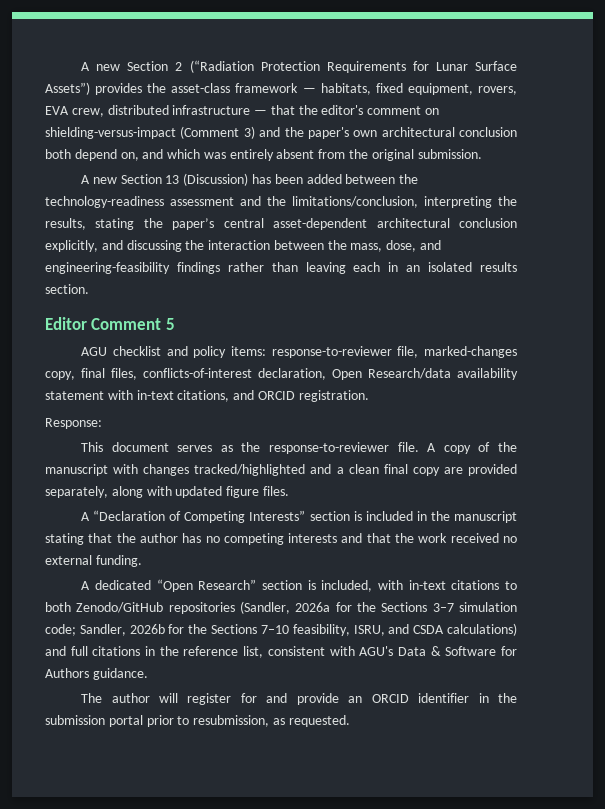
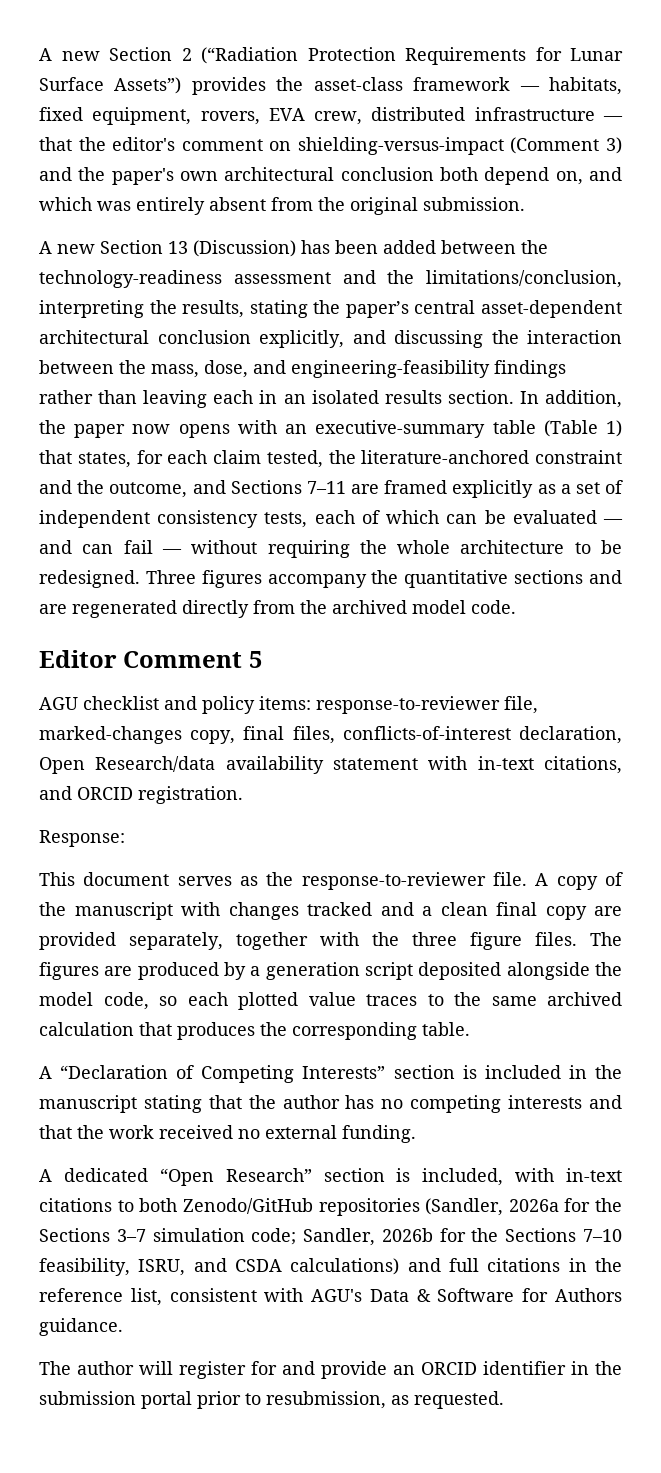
+ In addition, the paper now opens with an executive-summary table (Table 1) that states, for each claim tested, the literature-anchored constraint and the outcome, and Sections 7–11 are framed explicitly as a set of independent consistency tests, each of which can be evaluated — and can fail — without requiring the whole architecture to be redesigned. Three figures accompany the quantitative sections and are regenerated directly from the archived model code.
- A copy of the manuscript with changes tracked/highlighted and a clean final copy are provided separately, along with updated figure files.
+ A copy of the manuscript with changes tracked and a clean final copy are provided separately, together with the three figure files. The figures are produced by a generation script deposited alongside the model code, so each plotted value traces to the same archived calculation that produces the corresponding table.

